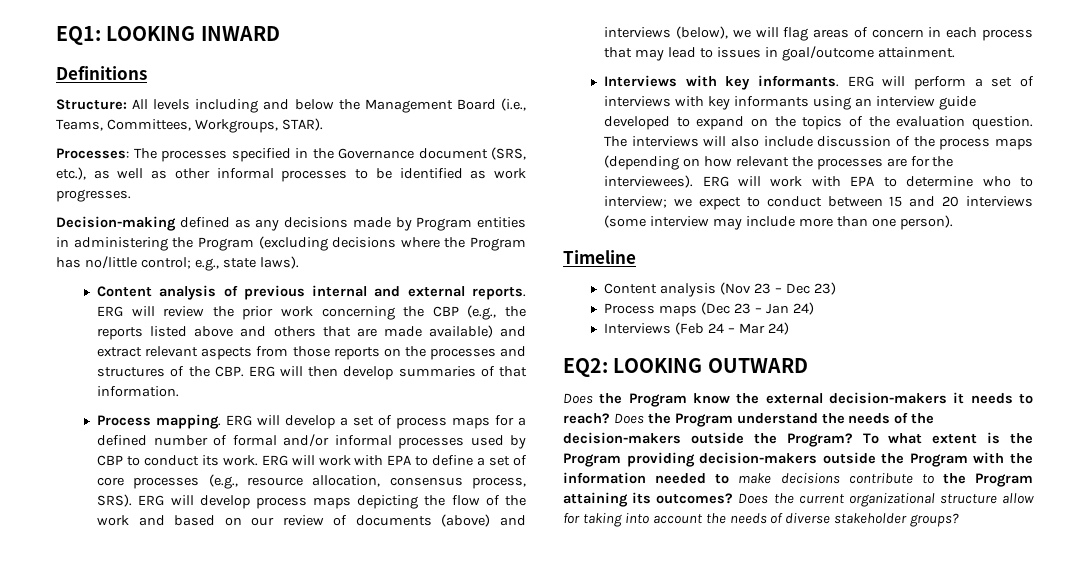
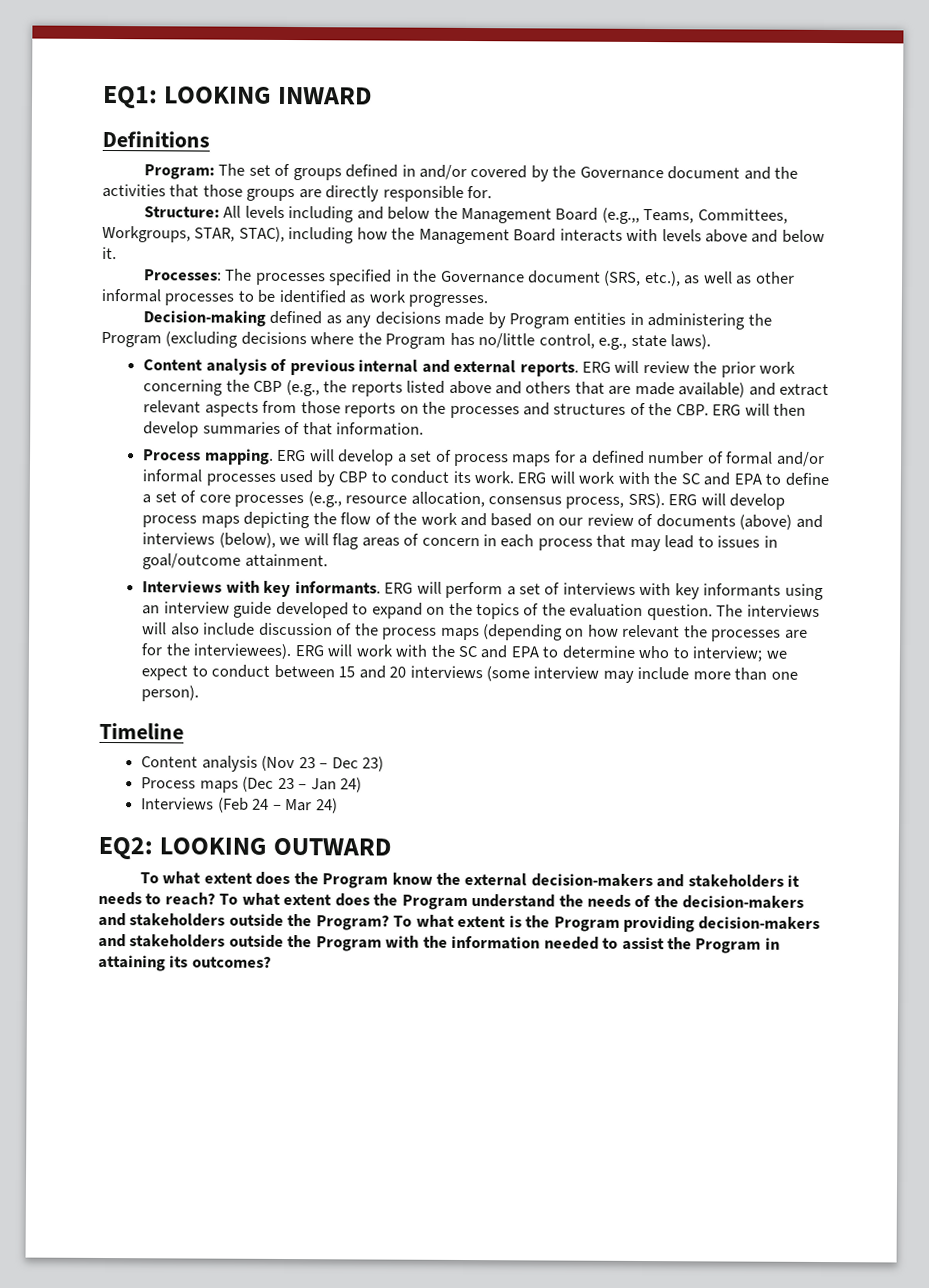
+ Program: The set of groups defined in and/or covered by the Governance document and the activities that those groups are directly responsible for.
- Structure: All levels including and below the Management Board (i.e., Teams, Committees, Workgroups, STAR).
+ Structure: All levels including and below the Management Board (e.g.,, Teams, Committees, Workgroups, STAR, STAC), including how the Management Board interacts with levels above and below it.
- Decision-making defined as any decisions made by Program entities in administering the Program (excluding decisions where the Program has no/little control; e.g., state laws).
+ Decision-making defined as any decisions made by Program entities in administering the Program (excluding decisions where the Program has no/little control, e.g., state laws).
- ERG will work with EPA to define a set of core processes (e.g., resource allocation, consensus process, SRS).
+ ERG will work with the SC and EPA to define a set of core processes (e.g., resource allocation, consensus process, SRS).
- ERG will work with EPA to determine who to interview; we expect to conduct between 15 and 20 interviews (some interview may include more than one person).
+ ERG will work with the SC and EPA to determine who to interview; we expect to conduct between 15 and 20 interviews (some interview may include more than one person).
- Does the Program know the external decision-makers it needs to reach?
+ To what extent does the Program know the external decision-makers and stakeholders it needs to reach?
- Does the Program understand the needs of the decision-makers outside the Program?
+ To what extent does the Program understand the needs of the decision-makers and stakeholders outside the Program?
- To what extent is the Program providing decision-makers outside the Program with the information needed to make decisions contribute to the Program attaining its outcomes? Does the current organizational structure allow for taking into account the needs of diverse stakeholder groups?
+ To what extent is the Program providing decision-makers and stakeholders outside the Program with the information needed to assist the Program in attaining its outcomes?

